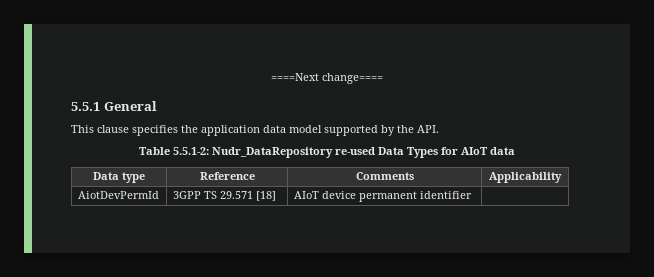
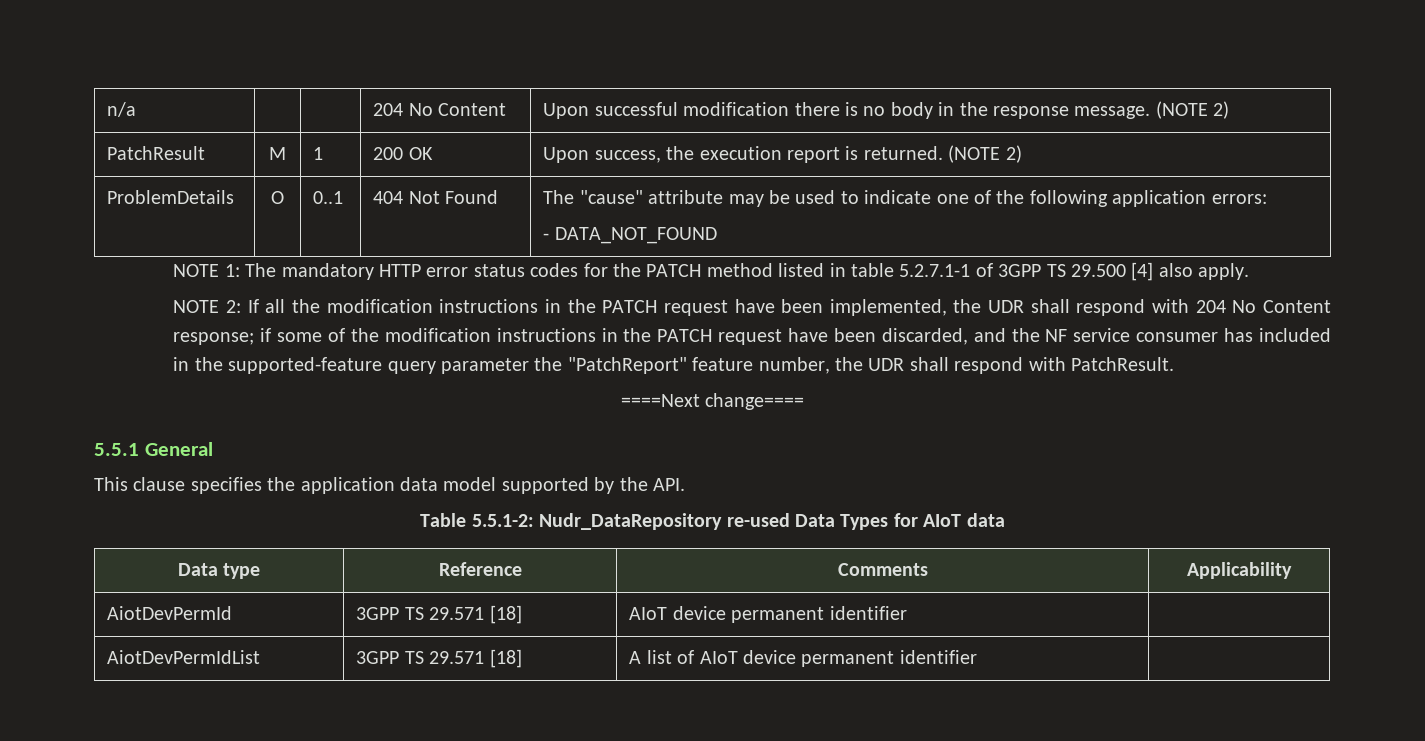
+ n/a | | | 204 No Content | Upon successful modification there is no body in the response message. (NOTE 2)
+ PatchResult | M | 1 | 200 OK | Upon success, the execution report is returned. (NOTE 2)
+ ProblemDetails | O | 0..1 | 404 Not Found | The "cause" attribute may be used to indicate one of the following application errors:
+ - DATA_NOT_FOUND
+ NOTE 1: The mandatory HTTP error status codes for the PATCH method listed in table 5.2.7.1-1 of 3GPP TS 29.500 [4] also apply.
+ NOTE 2: If all the modification instructions in the PATCH request have been implemented, the UDR shall respond with 204 No Content response; if some of the modification instructions in the PATCH request have been discarded, and the NF service consumer has included in the supported-feature query parameter the "PatchReport" feature number, the UDR shall respond with PatchResult.
+ AiotDevPermIdList | 3GPP TS 29.571 [18] | A list of AIoT device permanent identifier |

